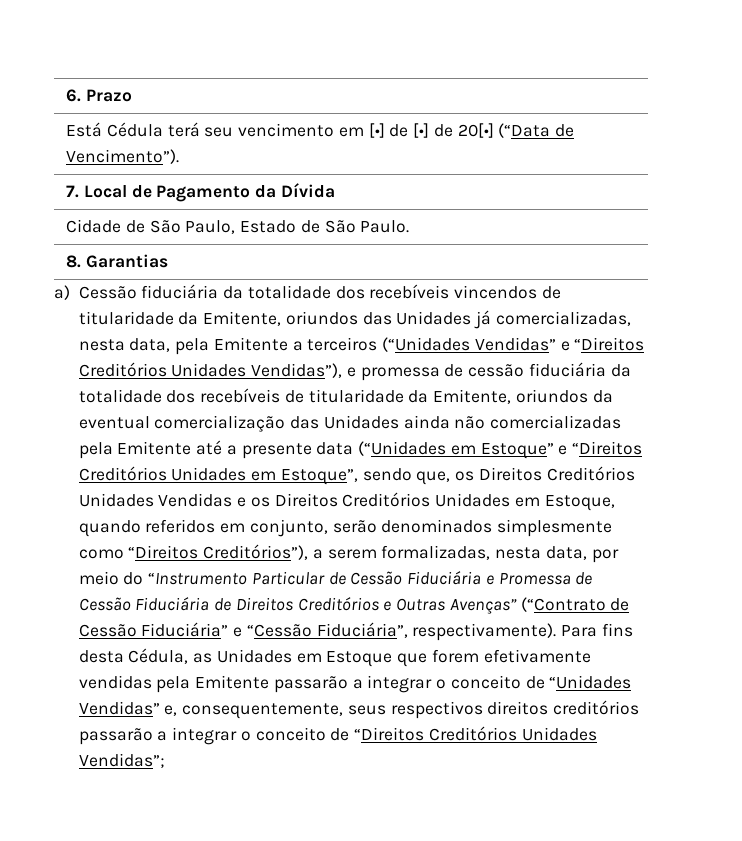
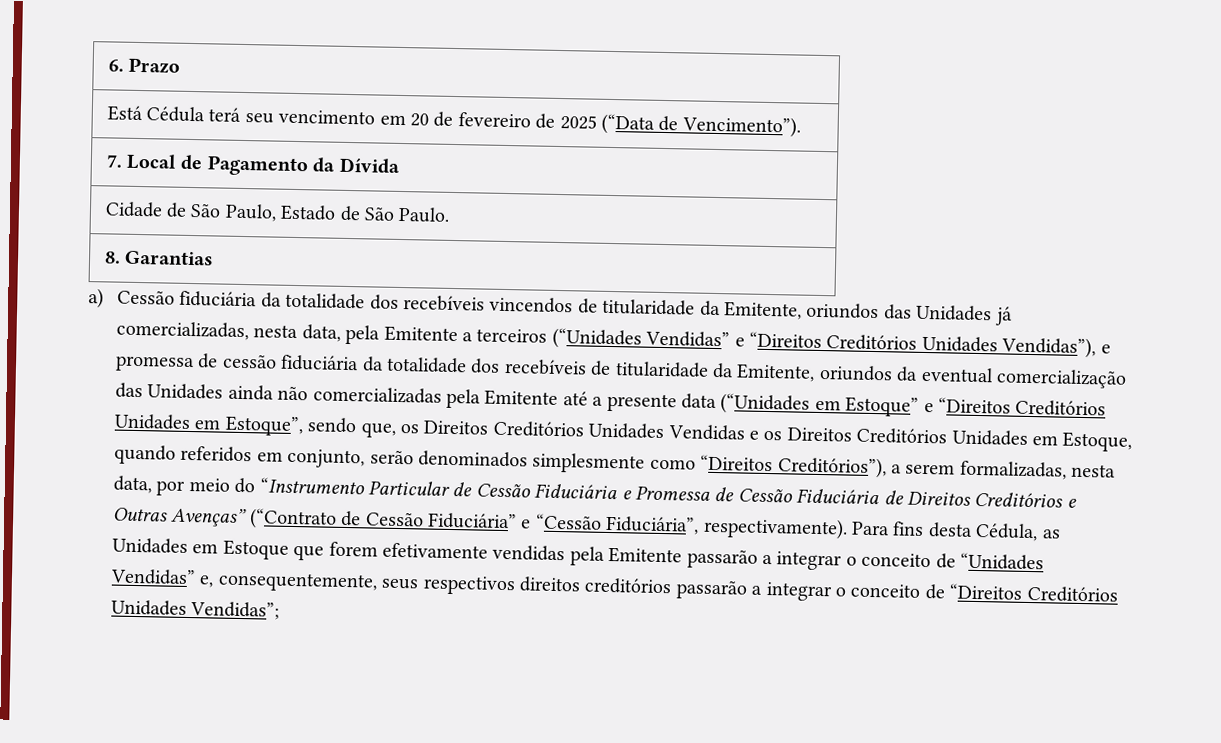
- Está Cédula terá seu vencimento em [•] de [•] de 20[•] (“Data de Vencimento”).
+ Está Cédula terá seu vencimento em 20 de fevereiro de 2025 (“Data de Vencimento”).

